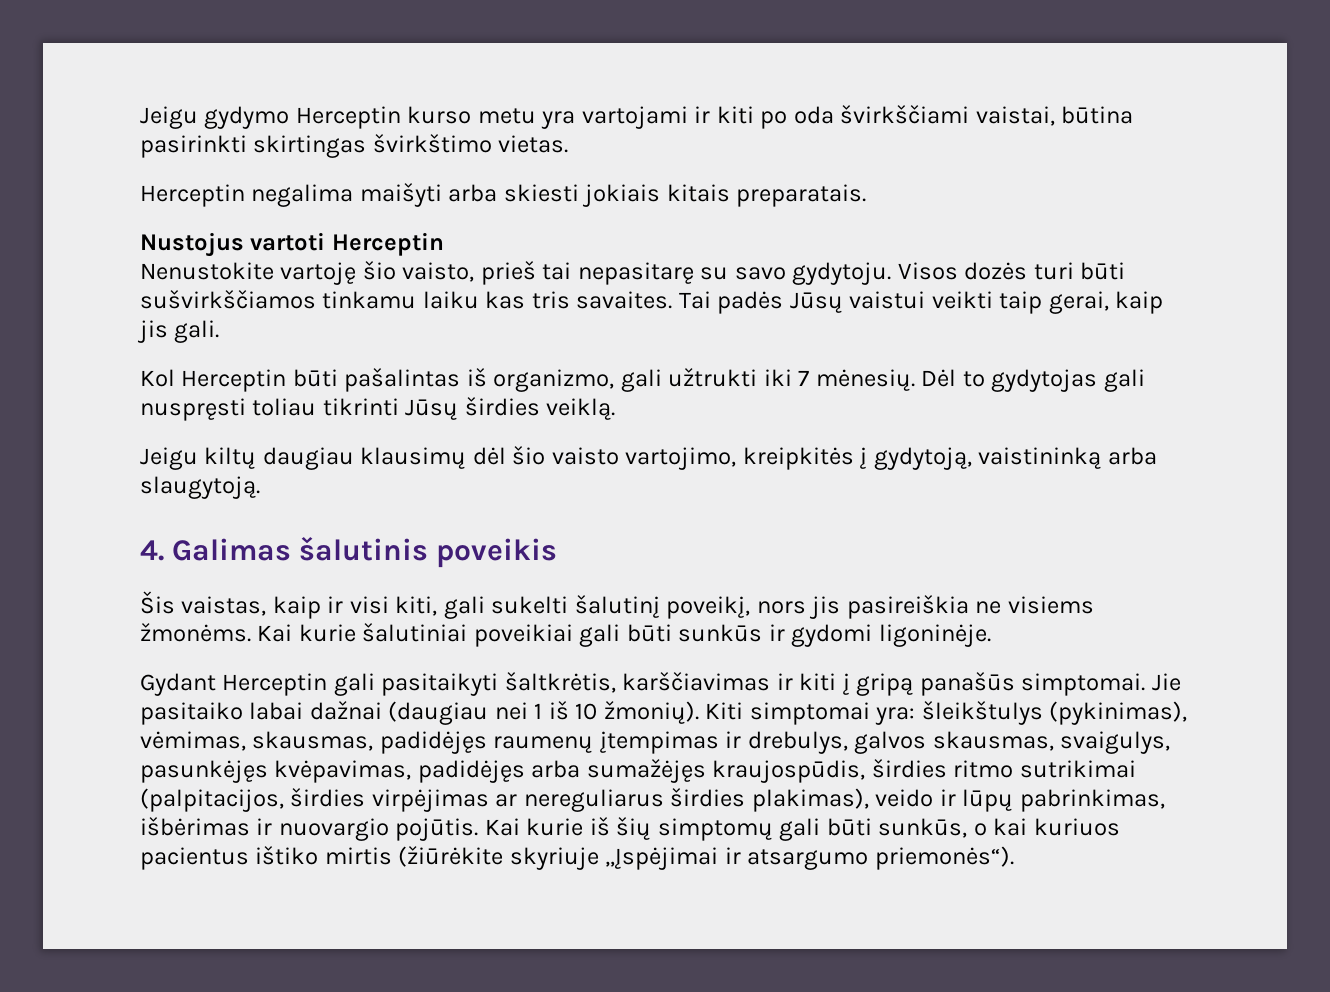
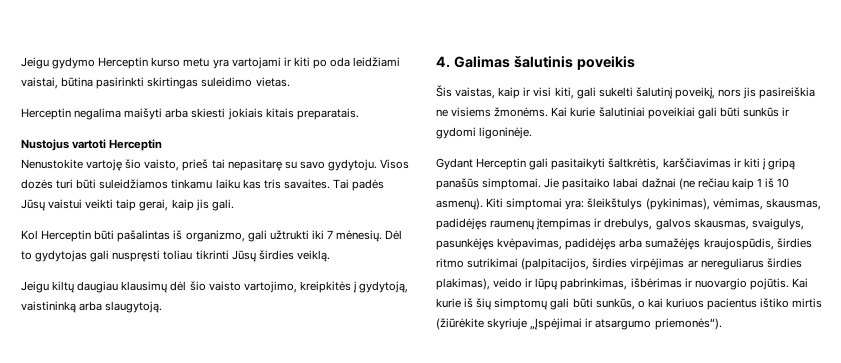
- Jeigu gydymo Herceptin kurso metu yra vartojami ir kiti po oda švirkščiami vaistai, būtina pasirinkti skirtingas švirkštimo vietas.
+ Jeigu gydymo Herceptin kurso metu yra vartojami ir kiti po oda leidžiami vaistai, būtina pasirinkti skirtingas suleidimo vietas.
- Visos dozės turi būti sušvirkščiamos tinkamu laiku kas tris savaites.
+ Visos dozės turi būti suleidžiamos tinkamu laiku kas tris savaites.
- Jie pasitaiko labai dažnai (daugiau nei 1 iš 10 žmonių).
+ Jie pasitaiko labai dažnai (ne rečiau kaip 1 iš 10 asmenų).

